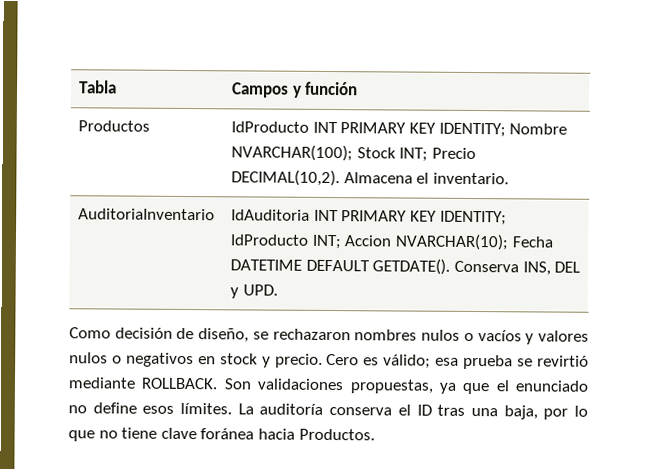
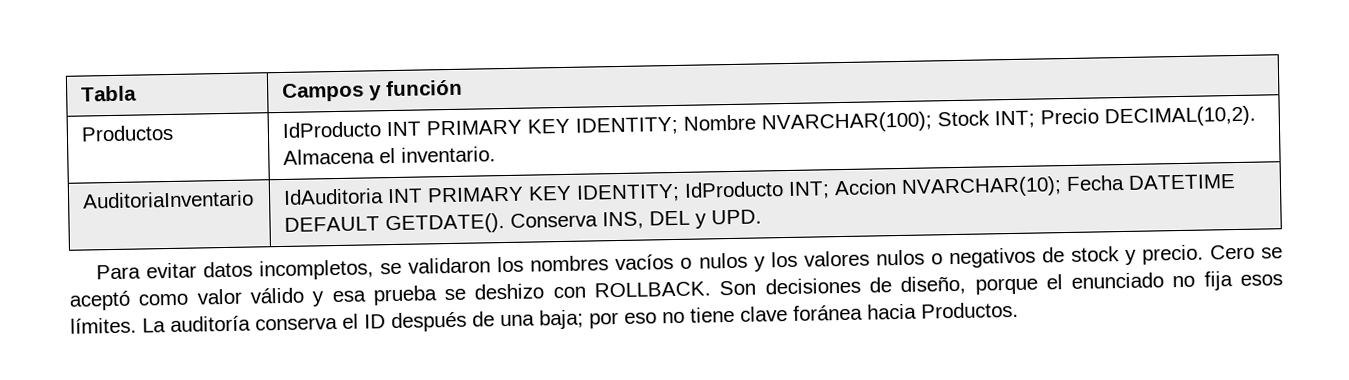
- Como decisión de diseño, se rechazaron nombres nulos o vacíos y valores nulos o negativos en stock y precio.
+ Para evitar datos incompletos, se validaron los nombres vacíos o nulos y los valores nulos o negativos de stock y precio.
- Cero es válido; esa prueba se revirtió mediante ROLLBACK. Son validaciones propuestas, ya que el enunciado no define esos límites.
+ Cero se aceptó como valor válido y esa prueba se deshizo con ROLLBACK. Son decisiones de diseño, porque el enunciado no fija esos límites.
- La auditoría conserva el ID tras una baja, por lo que no tiene clave foránea hacia Productos.
+ La auditoría conserva el ID después de una baja; por eso no tiene clave foránea hacia Productos.

